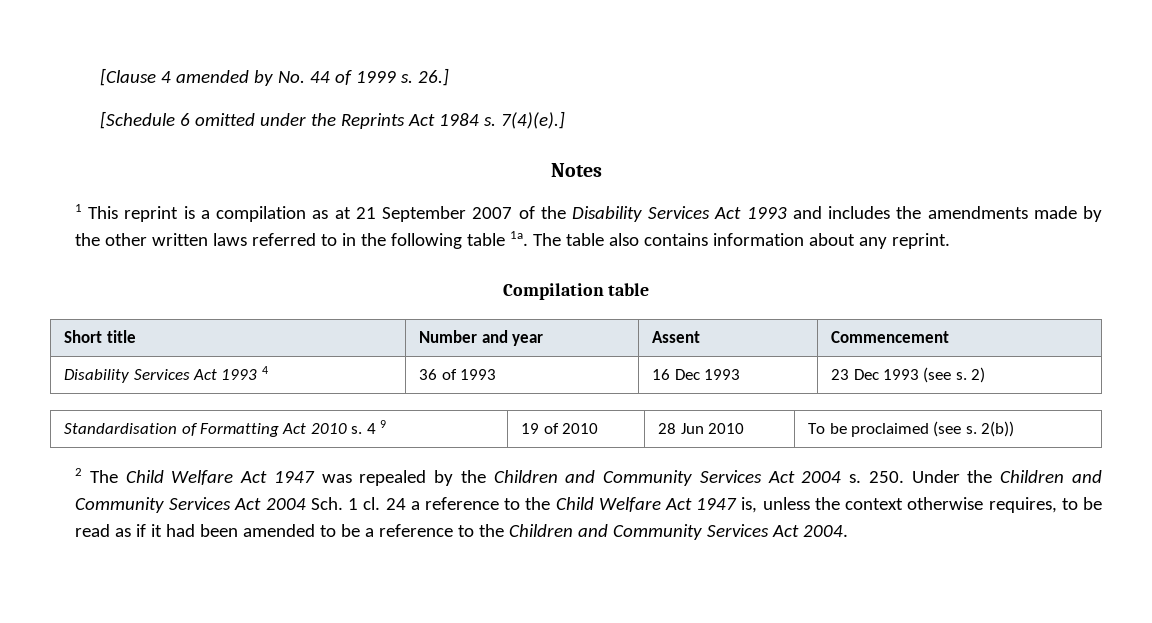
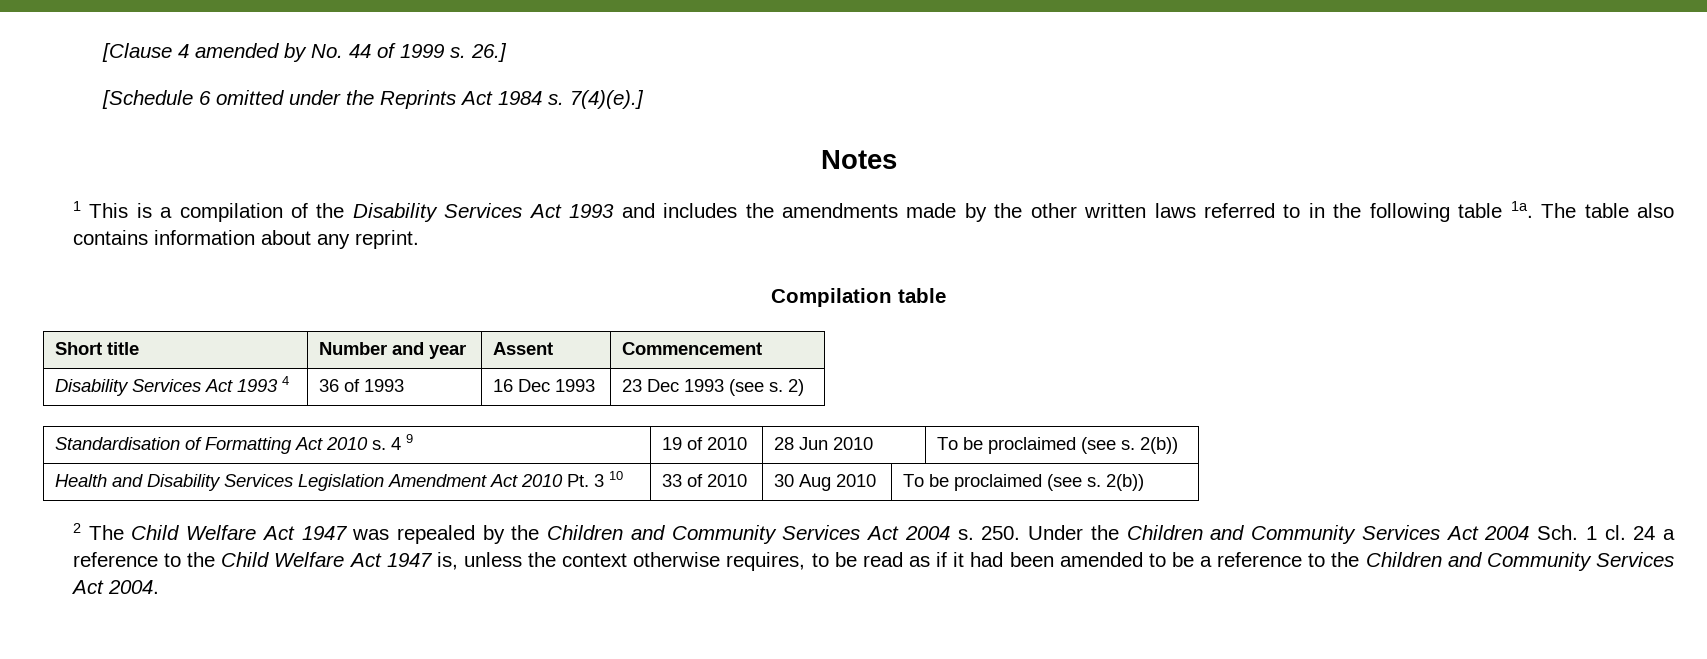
- 1 This reprint is a compilation as at 21 September 2007 of the Disability Services Act 1993 and includes the amendments made by the other written laws referred to in the following table 1a.
+ 1 This is a compilation of the Disability Services Act 1993 and includes the amendments made by the other written laws referred to in the following table 1a.
+ Health and Disability Services Legislation Amendment Act 2010 Pt. 3 10 | 33 of 2010 | 30 Aug 2010 | To be proclaimed (see s. 2(b))

